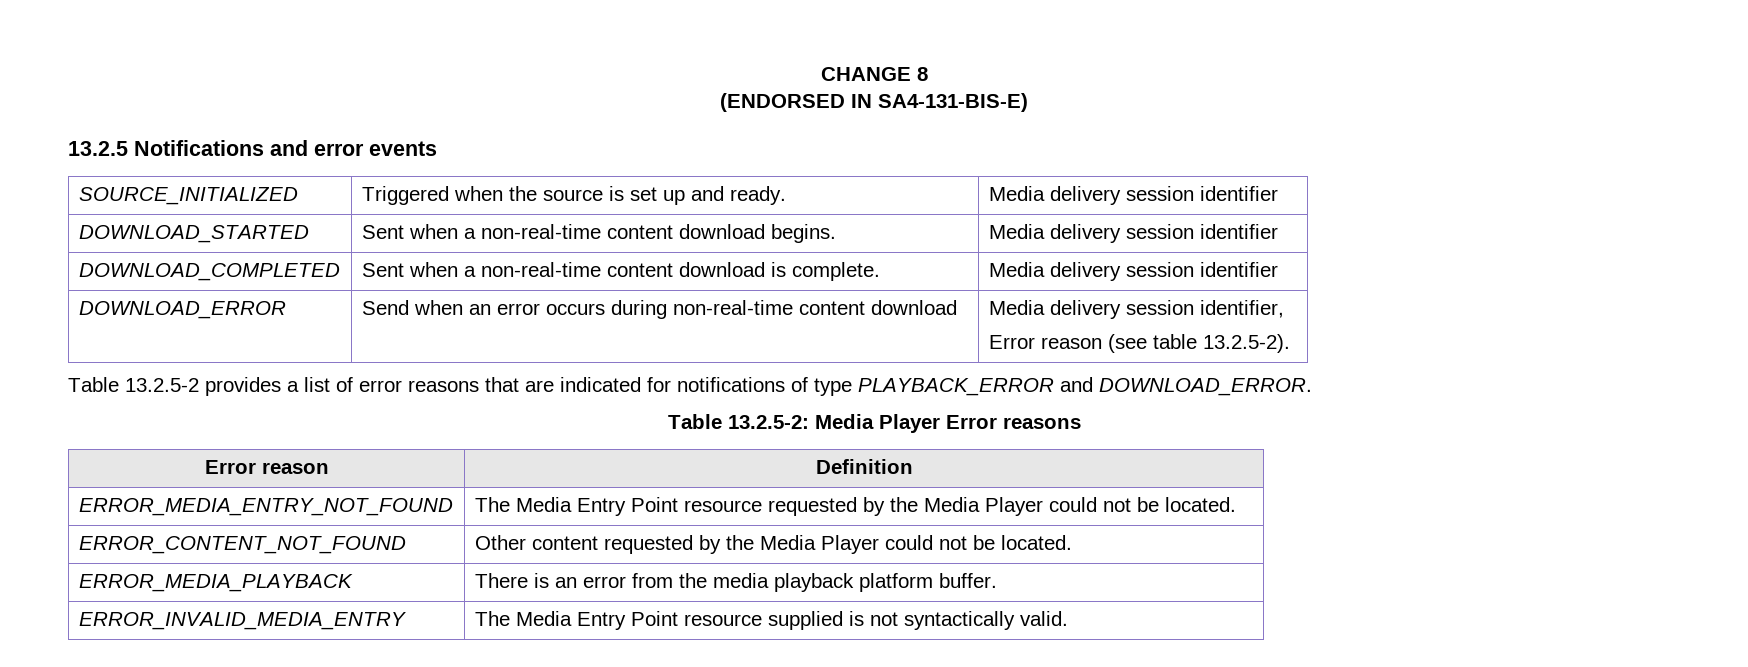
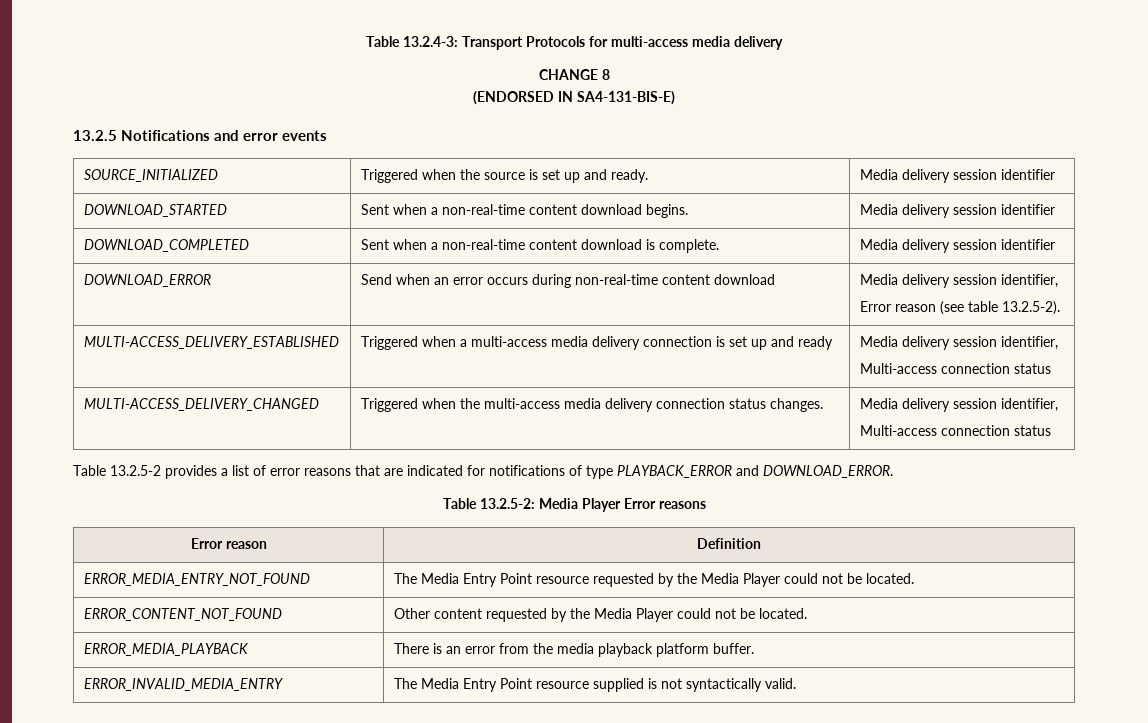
+ Table 13.2.4-3: Transport Protocols for multi-access media delivery
+ MULTI-ACCESS_DELIVERY_ESTABLISHED | Triggered when a multi-access media delivery connection is set up and ready | Media delivery session identifier,
+ Multi-access connection status
+ MULTI-ACCESS_DELIVERY_CHANGED | Triggered when the multi-access media delivery connection status changes. | Media delivery session identifier,
+ Multi-access connection status

